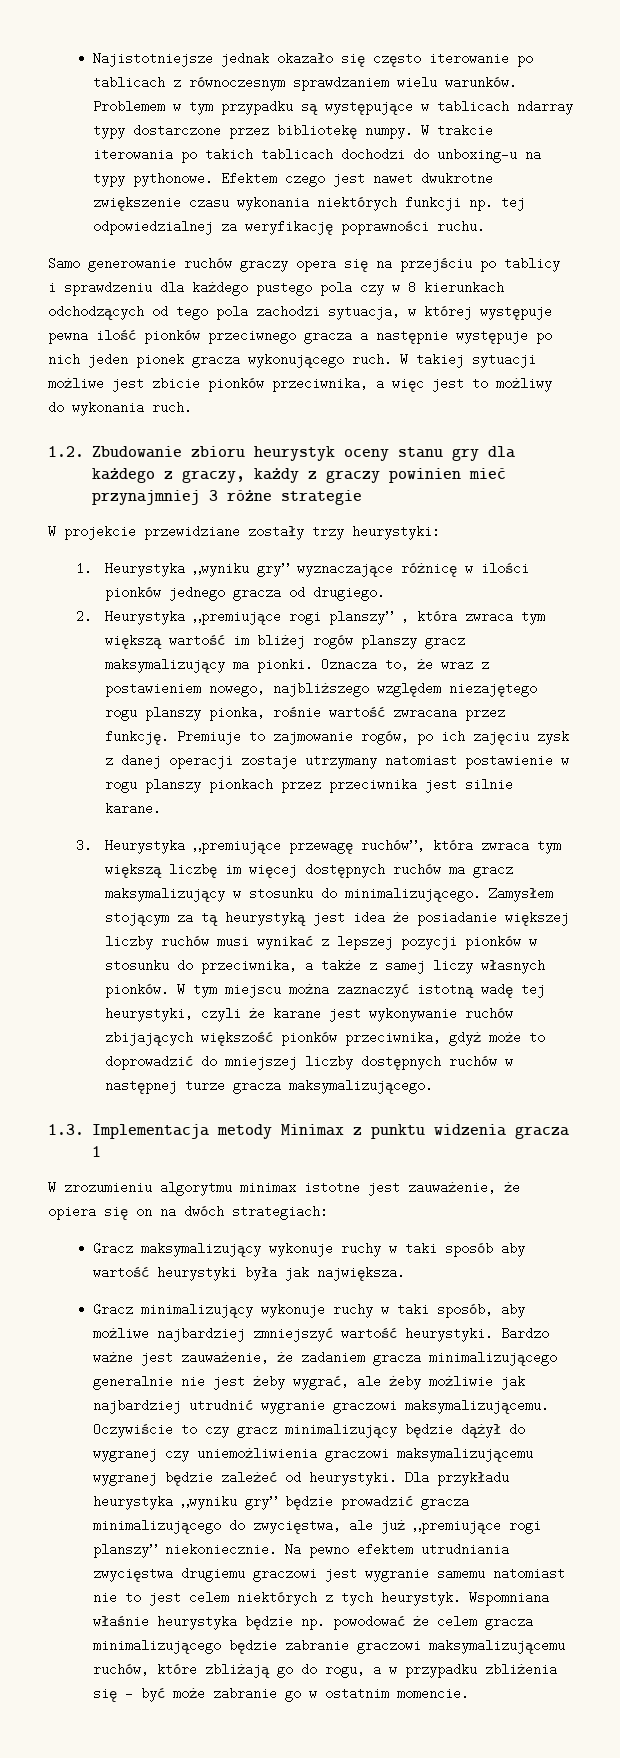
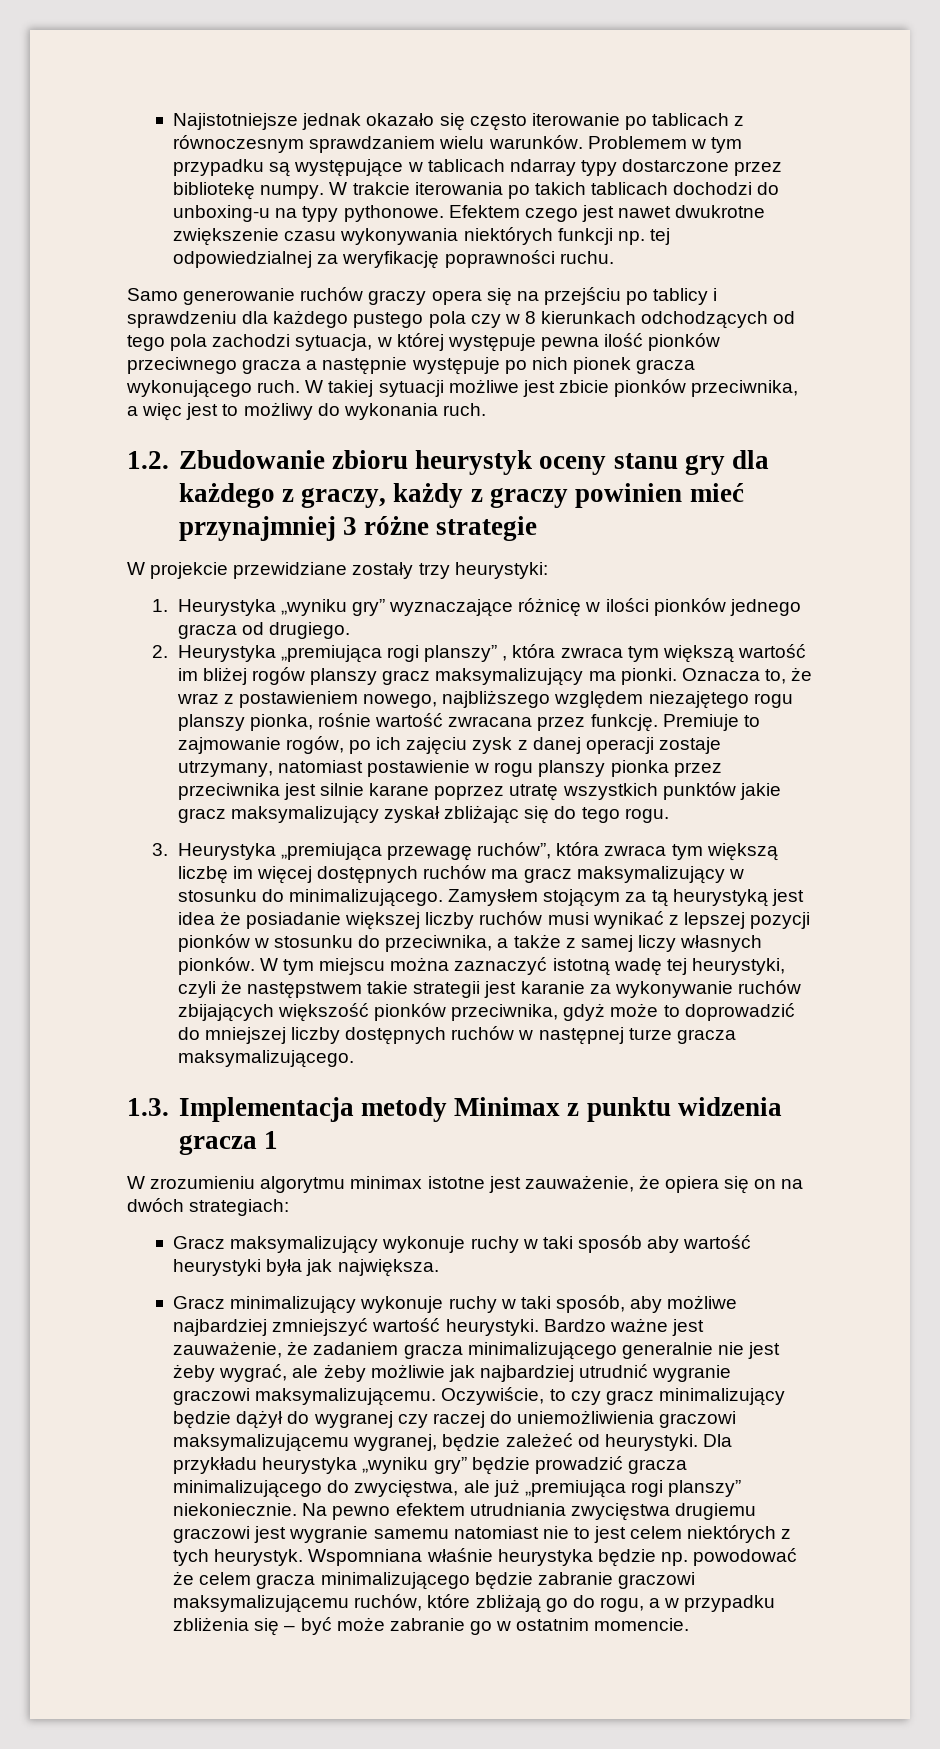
- Efektem czego jest nawet dwukrotne zwiększenie czasu wykonania niektórych funkcji np. tej odpowiedzialnej za weryfikację poprawności ruchu.
+ Efektem czego jest nawet dwukrotne zwiększenie czasu wykonywania niektórych funkcji np. tej odpowiedzialnej za weryfikację poprawności ruchu.
- Samo generowanie ruchów graczy opera się na przejściu po tablicy i sprawdzeniu dla każdego pustego pola czy w 8 kierunkach odchodzących od tego pola zachodzi sytuacja, w której występuje pewna ilość pionków przeciwnego gracza a następnie występuje po nich jeden pionek gracza wykonującego ruch.
+ Samo generowanie ruchów graczy opera się na przejściu po tablicy i sprawdzeniu dla każdego pustego pola czy w 8 kierunkach odchodzących od tego pola zachodzi sytuacja, w której występuje pewna ilość pionków przeciwnego gracza a następnie występuje po nich pionek gracza wykonującego ruch.
- 2. Heurystyka „premiujące rogi planszy” , która zwraca tym większą wartość im bliżej rogów planszy gracz maksymalizujący ma pionki.
+ 2. Heurystyka „premiująca rogi planszy” , która zwraca tym większą wartość im bliżej rogów planszy gracz maksymalizujący ma pionki.
- Premiuje to zajmowanie rogów, po ich zajęciu zysk z danej operacji zostaje utrzymany natomiast postawienie w rogu planszy pionkach przez przeciwnika jest silnie karane.
+ Premiuje to zajmowanie rogów, po ich zajęciu zysk z danej operacji zostaje utrzymany, natomiast postawienie w rogu planszy pionka przez przeciwnika jest silnie karane poprzez utratę wszystkich punktów jakie gracz maksymalizujący zyskał zbliżając się do tego rogu.
- 3. Heurystyka „premiujące przewagę ruchów”, która zwraca tym większą liczbę im więcej dostępnych ruchów ma gracz maksymalizujący w stosunku do minimalizującego.
+ 3. Heurystyka „premiująca przewagę ruchów”, która zwraca tym większą liczbę im więcej dostępnych ruchów ma gracz maksymalizujący w stosunku do minimalizującego.
- W tym miejscu można zaznaczyć istotną wadę tej heurystyki, czyli że karane jest wykonywanie ruchów zbijających większość pionków przeciwnika, gdyż może to doprowadzić do mniejszej liczby dostępnych ruchów w następnej turze gracza maksymalizującego.
+ W tym miejscu można zaznaczyć istotną wadę tej heurystyki, czyli że następstwem takie strategii jest karanie za wykonywanie ruchów zbijających większość pionków przeciwnika, gdyż może to doprowadzić do mniejszej liczby dostępnych ruchów w następnej turze gracza maksymalizującego.
- Oczywiście to czy gracz minimalizujący będzie dążył do wygranej czy uniemożliwienia graczowi maksymalizującemu wygranej będzie zależeć od heurystyki.
+ Oczywiście, to czy gracz minimalizujący będzie dążył do wygranej czy raczej do uniemożliwienia graczowi maksymalizującemu wygranej, będzie zależeć od heurystyki.
- Dla przykładu heurystyka „wyniku gry” będzie prowadzić gracza minimalizującego do zwycięstwa, ale już „premiujące rogi planszy” niekoniecznie.
+ Dla przykładu heurystyka „wyniku gry” będzie prowadzić gracza minimalizującego do zwycięstwa, ale już „premiująca rogi planszy” niekoniecznie.

